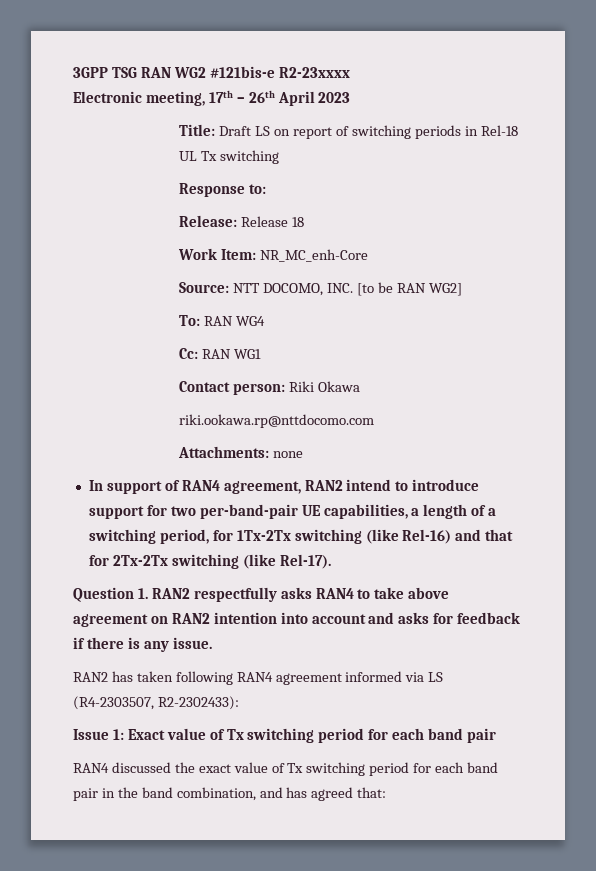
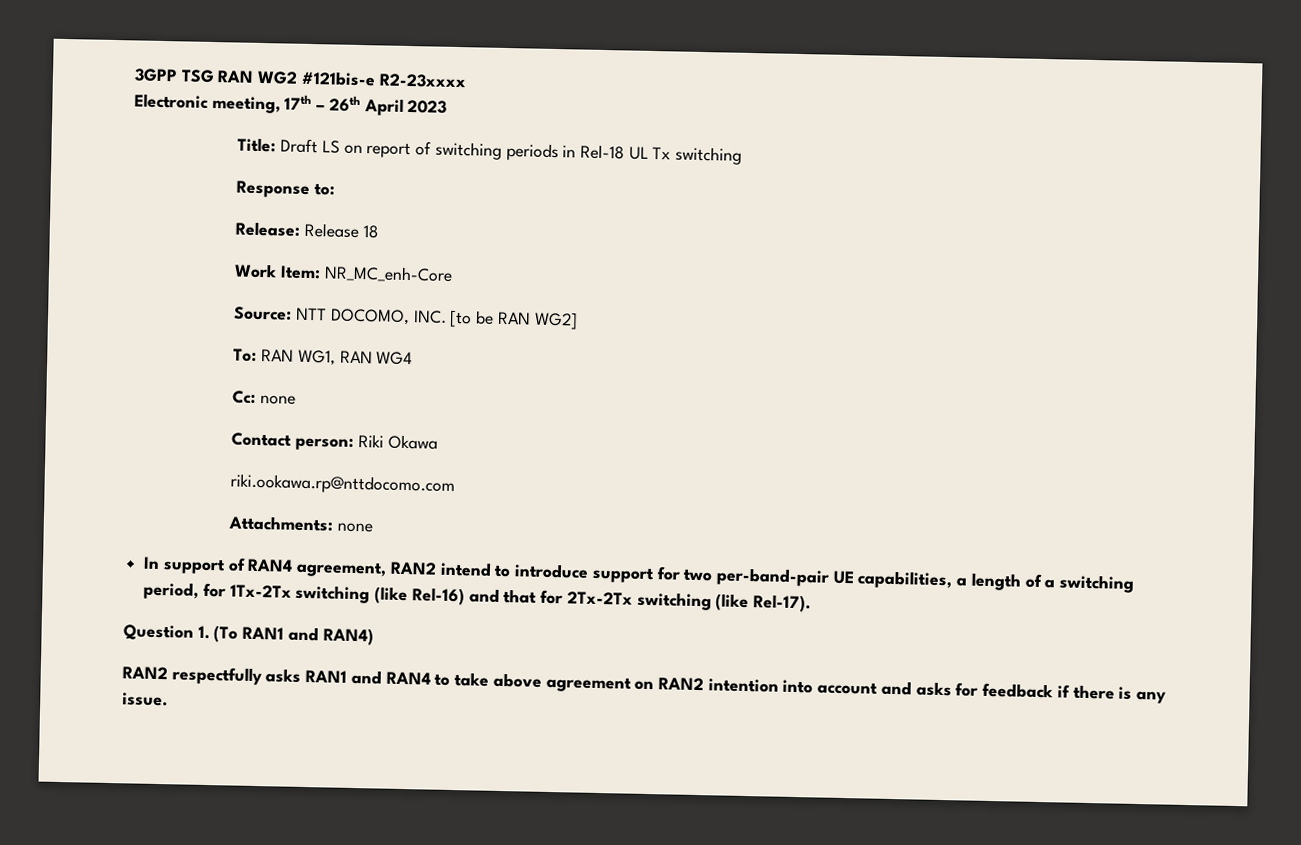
- To: RAN WG4
+ To: RAN WG1, RAN WG4
- Cc: RAN WG1
+ Cc: none
- Question 1. RAN2 respectfully asks RAN4 to take above agreement on RAN2 intention into account and asks for feedback if there is any issue.
+ Question 1. (To RAN1 and RAN4)
+ RAN2 respectfully asks RAN1 and RAN4 to take above agreement on RAN2 intention into account and asks for feedback if there is any issue.
- RAN2 has taken following RAN4 agreement informed via LS (R4-2303507, R2-2302433):
- Issue 1: Exact value of Tx switching period for each band pair
- RAN4 discussed the exact value of Tx switching period for each band pair in the band combination, and has agreed that:

